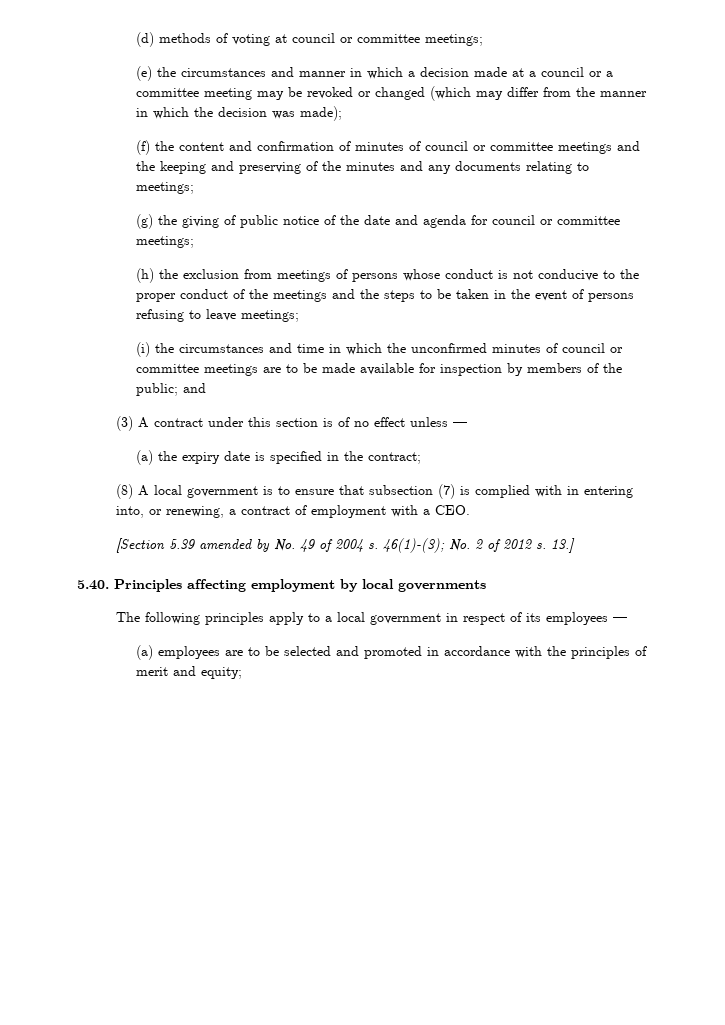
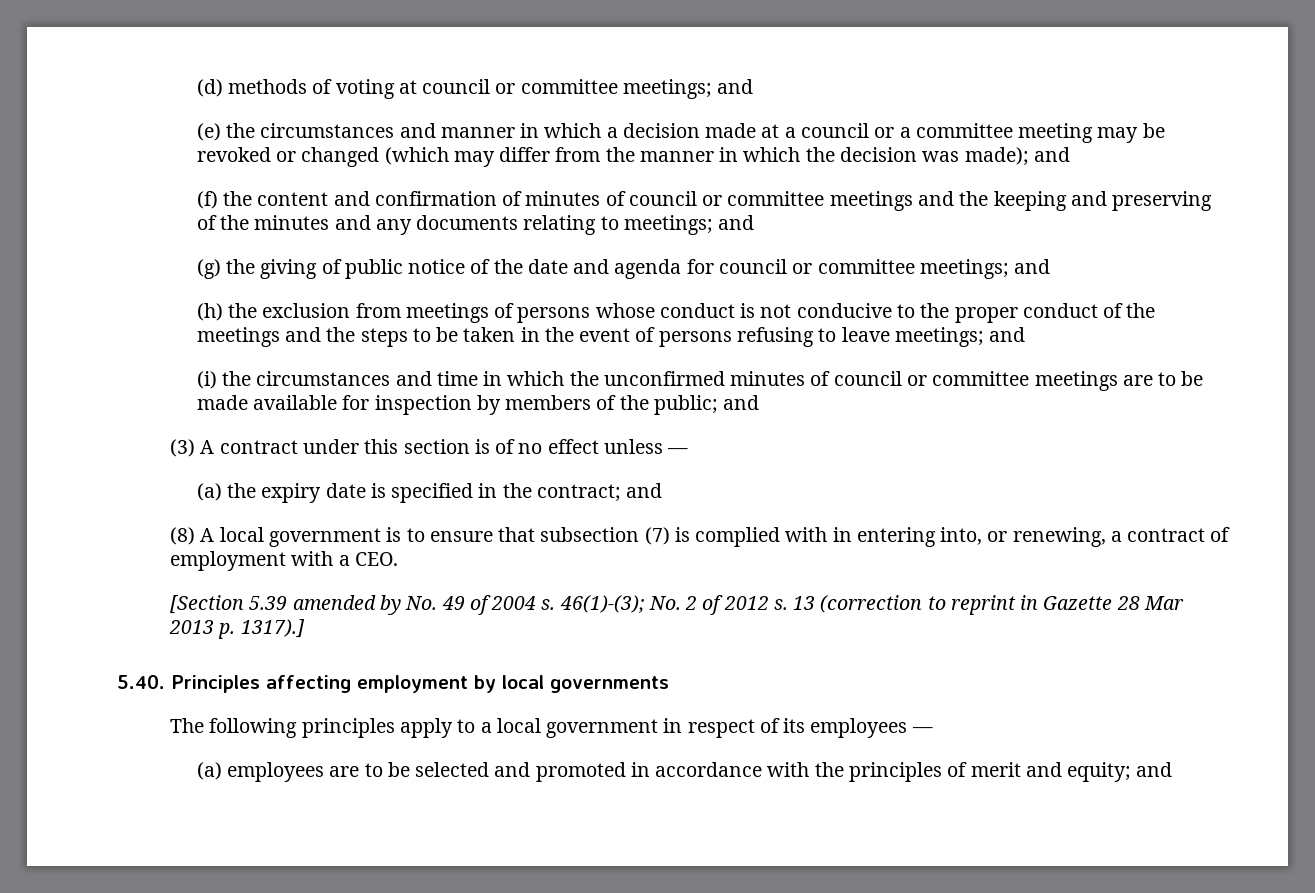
- (d) methods of voting at council or committee meetings;
+ (d) methods of voting at council or committee meetings; and
- (e) the circumstances and manner in which a decision made at a council or a committee meeting may be revoked or changed (which may differ from the manner in which the decision was made);
+ (e) the circumstances and manner in which a decision made at a council or a committee meeting may be revoked or changed (which may differ from the manner in which the decision was made); and
- (f) the content and confirmation of minutes of council or committee meetings and the keeping and preserving of the minutes and any documents relating to meetings;
+ (f) the content and confirmation of minutes of council or committee meetings and the keeping and preserving of the minutes and any documents relating to meetings; and
- (g) the giving of public notice of the date and agenda for council or committee meetings;
+ (g) the giving of public notice of the date and agenda for council or committee meetings; and
- (h) the exclusion from meetings of persons whose conduct is not conducive to the proper conduct of the meetings and the steps to be taken in the event of persons refusing to leave meetings;
+ (h) the exclusion from meetings of persons whose conduct is not conducive to the proper conduct of the meetings and the steps to be taken in the event of persons refusing to leave meetings; and
- (a) the expiry date is specified in the contract;
+ (a) the expiry date is specified in the contract; and
- 13.]
+ 13 (correction to reprint in Gazette 28 Mar 2013 p. 1317).]
- (a) employees are to be selected and promoted in accordance with the principles of merit and equity;
+ (a) employees are to be selected and promoted in accordance with the principles of merit and equity; and

